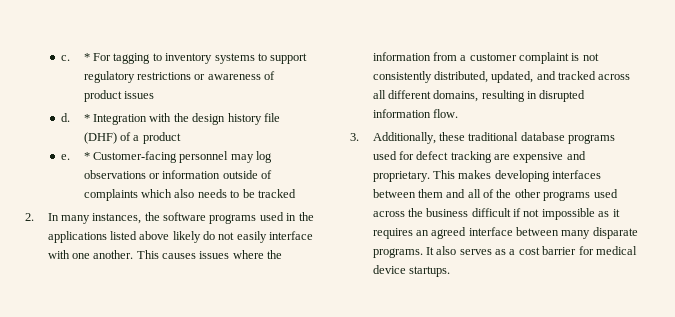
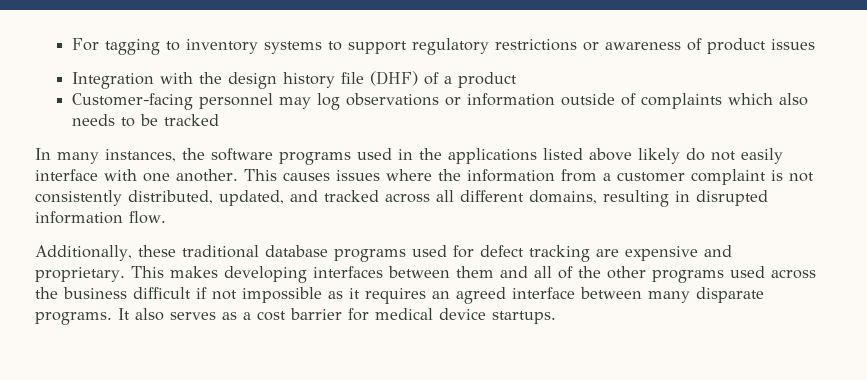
- c. * For tagging to inventory systems to support regulatory restrictions or awareness of product issues
+ For tagging to inventory systems to support regulatory restrictions or awareness of product issues
- d. * Integration with the design history file (DHF) of a product
+ Integration with the design history file (DHF) of a product
- e. * Customer-facing personnel may log observations or information outside of complaints which also needs to be tracked
+ Customer-facing personnel may log observations or information outside of complaints which also needs to be tracked
- 2. In many instances, the software programs used in the applications listed above likely do not easily interface with one another.
+ In many instances, the software programs used in the applications listed above likely do not easily interface with one another.
- 3. Additionally, these traditional database programs used for defect tracking are expensive and proprietary.
+ Additionally, these traditional database programs used for defect tracking are expensive and proprietary.

